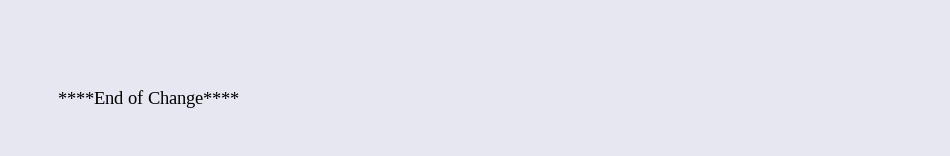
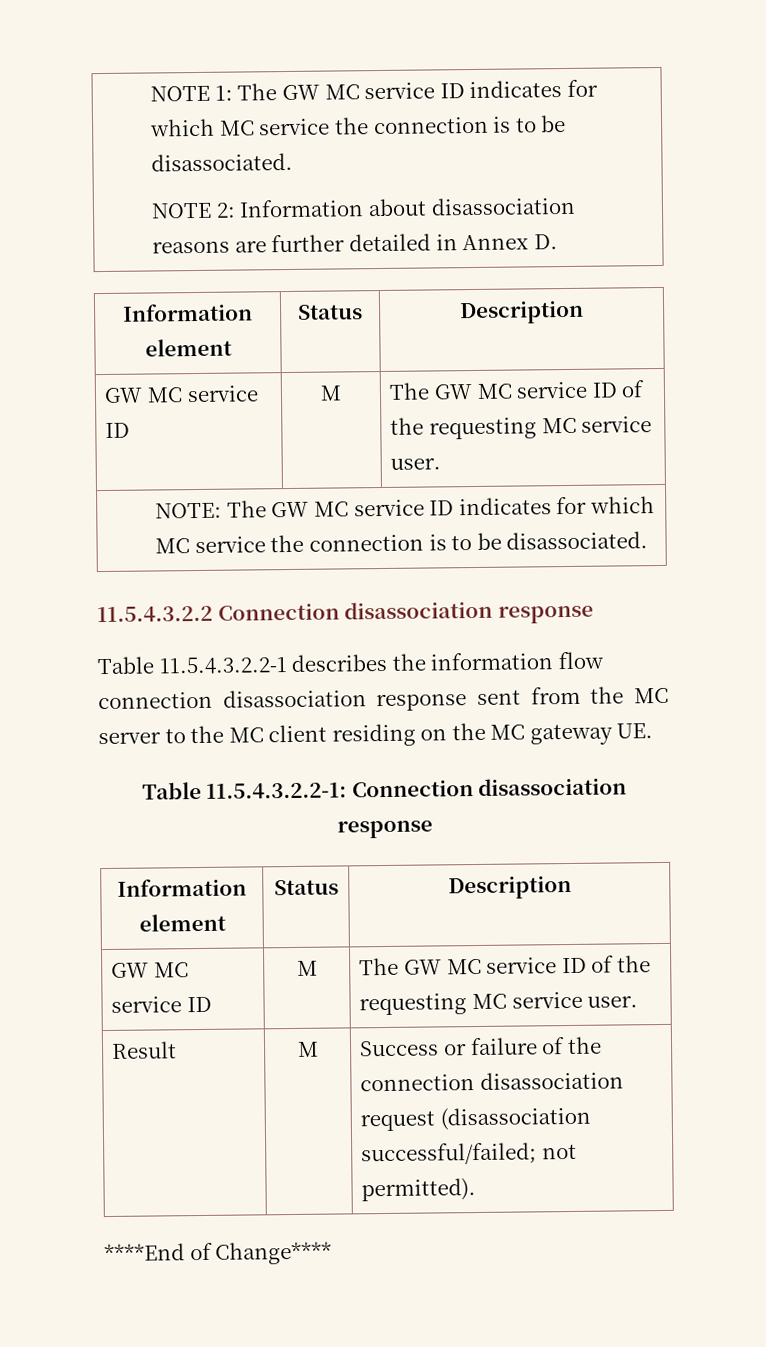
+ NOTE 1: The GW MC service ID indicates for which MC service the connection is to be disassociated.
+ NOTE 2: Information about disassociation reasons are further detailed in Annex D.
+ Information element | Status | Description
+ GW MC service ID | M | The GW MC service ID of the requesting MC service user.
+ NOTE: The GW MC service ID indicates for which MC service the connection is to be disassociated.
+ 11.5.4.3.2.2 Connection disassociation response
+ Table 11.5.4.3.2.2-1 describes the information flow connection disassociation response sent from the MC server to the MC client residing on the MC gateway UE.
+ Table 11.5.4.3.2.2-1: Connection disassociation response
+ Information element | Status | Description
+ GW MC service ID | M | The GW MC service ID of the requesting MC service user.
+ Result | M | Success or failure of the connection disassociation request (disassociation successful/failed; not permitted).

